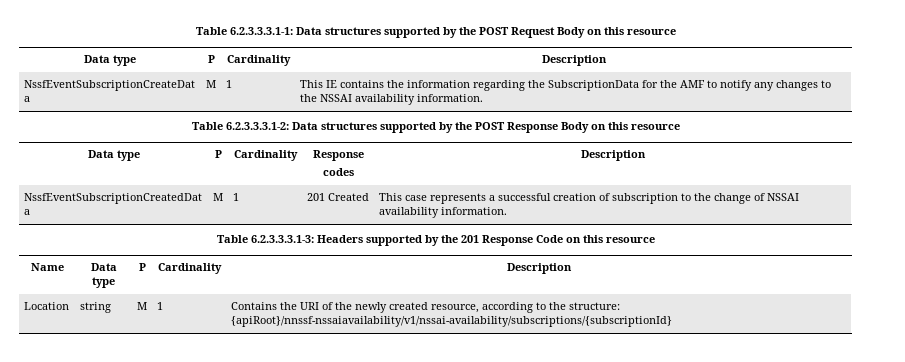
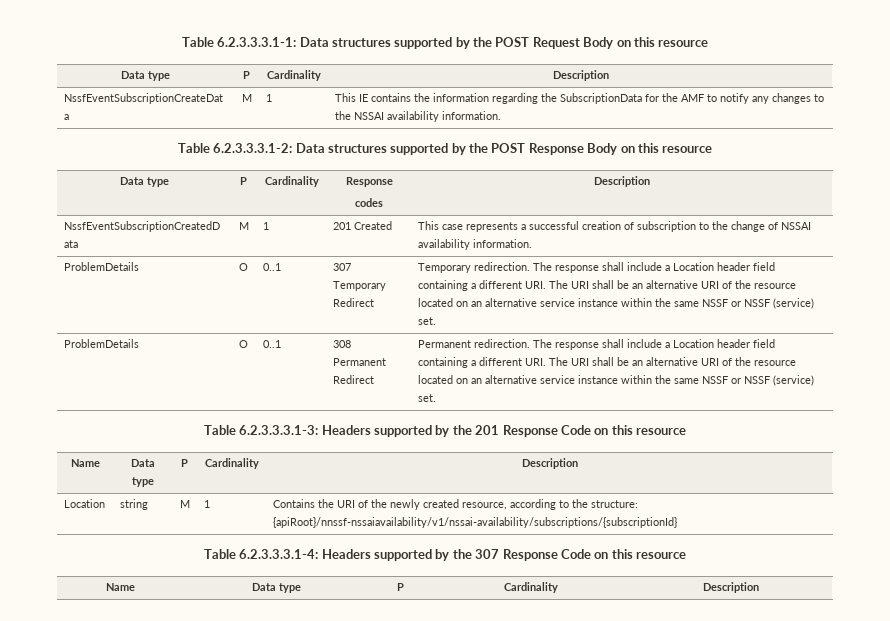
+ ProblemDetails | O | 0..1 | 307 Temporary Redirect | Temporary redirection. The response shall include a Location header field containing a different URI. The URI shall be an alternative URI of the resource located on an alternative service instance within the same NSSF or NSSF (service) set.
+ ProblemDetails | O | 0..1 | 308 Permanent Redirect | Permanent redirection. The response shall include a Location header field containing a different URI. The URI shall be an alternative URI of the resource located on an alternative service instance within the same NSSF or NSSF (service) set.
+ Table 6.2.3.3.3.1-4: Headers supported by the 307 Response Code on this resource
+ Name | Data type | P | Cardinality | Description

